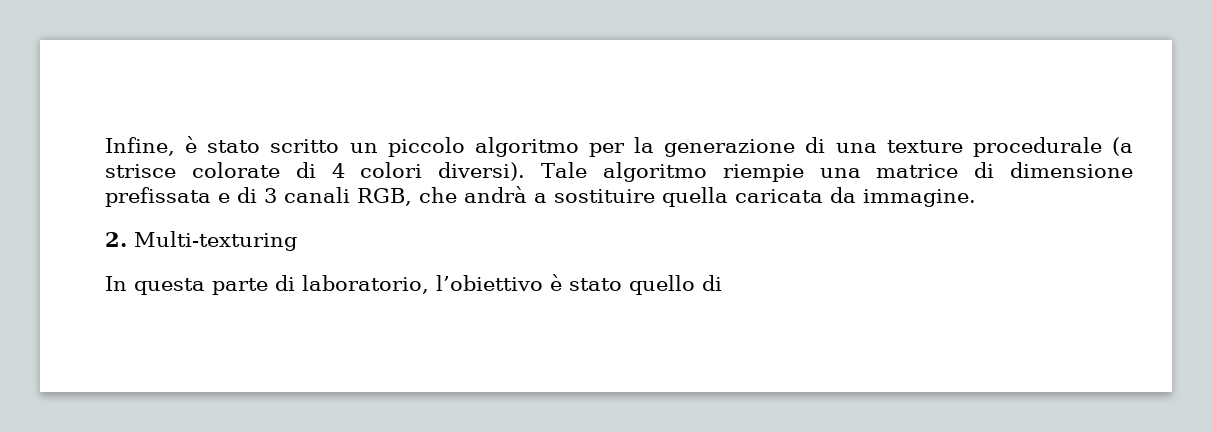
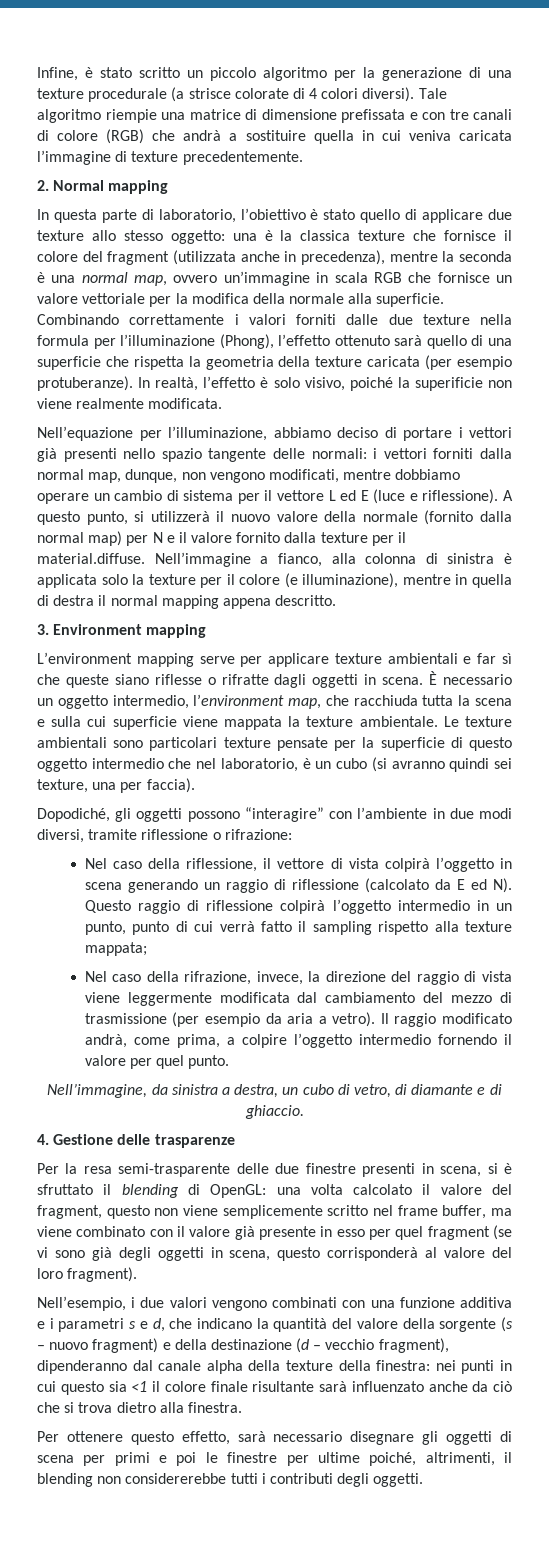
- Tale algoritmo riempie una matrice di dimensione prefissata e di 3 canali RGB, che andrà a sostituire quella caricata da immagine.
+ Tale algoritmo riempie una matrice di dimensione prefissata e con tre canali di colore (RGB) che andrà a sostituire quella in cui veniva caricata l’immagine di texture precedentemente.
- 2. Multi-texturing
+ 2. Normal mapping
- In questa parte di laboratorio, l’obiettivo è stato quello di
+ In questa parte di laboratorio, l’obiettivo è stato quello di applicare due texture allo stesso oggetto: una è la classica texture che fornisce il colore del fragment (utilizzata anche in precedenza), mentre la seconda è una normal map, ovvero un’immagine in scala RGB che fornisce un valore vettoriale per la modifica della normale alla superficie. Combinando correttamente i valori forniti dalle due texture nella formula per l’illuminazione (Phong), l’effetto ottenuto sarà quello di una superficie che rispetta la geometria della texture caricata (per esempio protuberanze). In realtà, l’effetto è solo visivo, poiché la superificie non viene realmente modificata.
+ Nell’equazione per l’illuminazione, abbiamo deciso di portare i vettori già presenti nello spazio tangente delle normali: i vettori forniti dalla normal map, dunque, non vengono modificati, mentre dobbiamo operare un cambio di sistema per il vettore L ed E (luce e riflessione). A questo punto, si utilizzerà il nuovo valore della normale (fornito dalla normal map) per N e il valore fornito dalla texture per il material.diffuse. Nell’immagine a fianco, alla colonna di sinistra è applicata solo la texture per il colore (e illuminazione), mentre in quella di destra il normal mapping appena descritto.
+ 3. Environment mapping
+ L’environment mapping serve per applicare texture ambientali e far sì che queste siano riflesse o rifratte dagli oggetti in scena. È necessario un oggetto intermedio, l’environment map, che racchiuda tutta la scena e sulla cui superficie viene mappata la texture ambientale. Le texture ambientali sono particolari texture pensate per la superficie di questo oggetto intermedio che nel laboratorio, è un cubo (si avranno quindi sei texture, una per faccia).
+ Dopodiché, gli oggetti possono “interagire” con l’ambiente in due modi diversi, tramite riflessione o rifrazione:
+ Nel caso della riflessione, il vettore di vista colpirà l’oggetto in scena generando un raggio di riflessione (calcolato da E ed N). Questo raggio di riflessione colpirà l’oggetto intermedio in un punto, punto di cui verrà fatto il sampling rispetto alla texture mappata;
+ Nel caso della rifrazione, invece, la direzione del raggio di vista viene leggermente modificata dal cambiamento del mezzo di trasmissione (per esempio da aria a vetro). Il raggio modificato andrà, come prima, a colpire l’oggetto intermedio fornendo il valore per quel punto.
+ Nell’immagine, da sinistra a destra, un cubo di vetro, di diamante e di ghiaccio.
+ 4. Gestione delle trasparenze
+ Per la resa semi-trasparente delle due finestre presenti in scena, si è sfruttato il blending di OpenGL: una volta calcolato il valore del fragment, questo non viene semplicemente scritto nel frame buffer, ma viene combinato con il valore già presente in esso per quel fragment (se vi sono già degli oggetti in scena, questo corrisponderà al valore del loro fragment).
+ Nell’esempio, i due valori vengono combinati con una funzione additiva e i parametri s e d, che indicano la quantità del valore della sorgente (s – nuovo fragment) e della destinazione (d – vecchio fragment), dipenderanno dal canale alpha della texture della finestra: nei punti in cui questo sia <1 il colore finale risultante sarà influenzato anche da ciò che si trova dietro alla finestra.
+ Per ottenere questo effetto, sarà necessario disegnare gli oggetti di scena per primi e poi le finestre per ultime poiché, altrimenti, il blending non considererebbe tutti i contributi degli oggetti.

